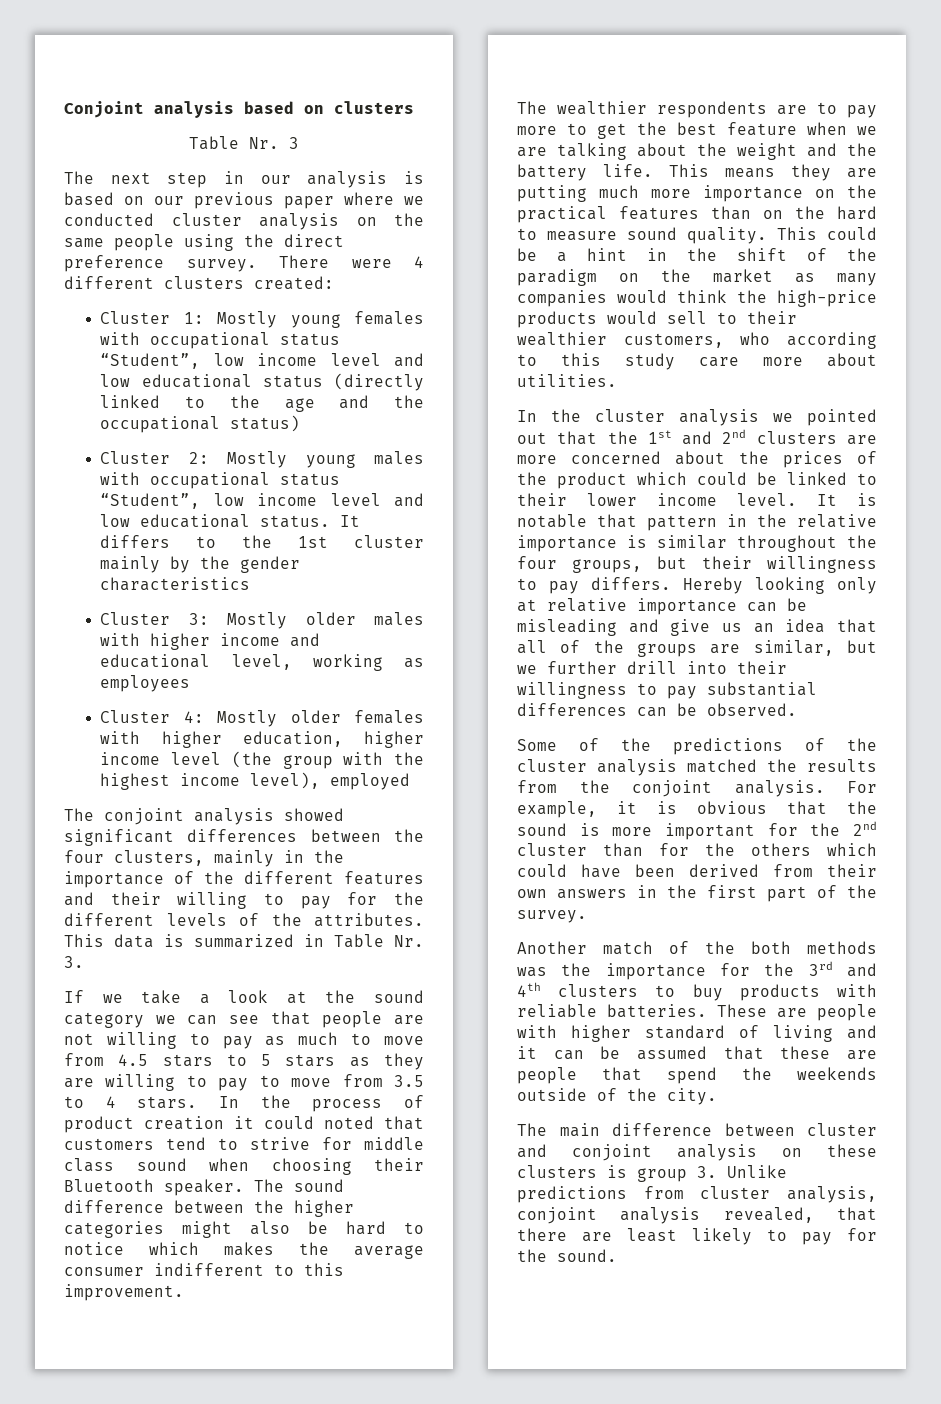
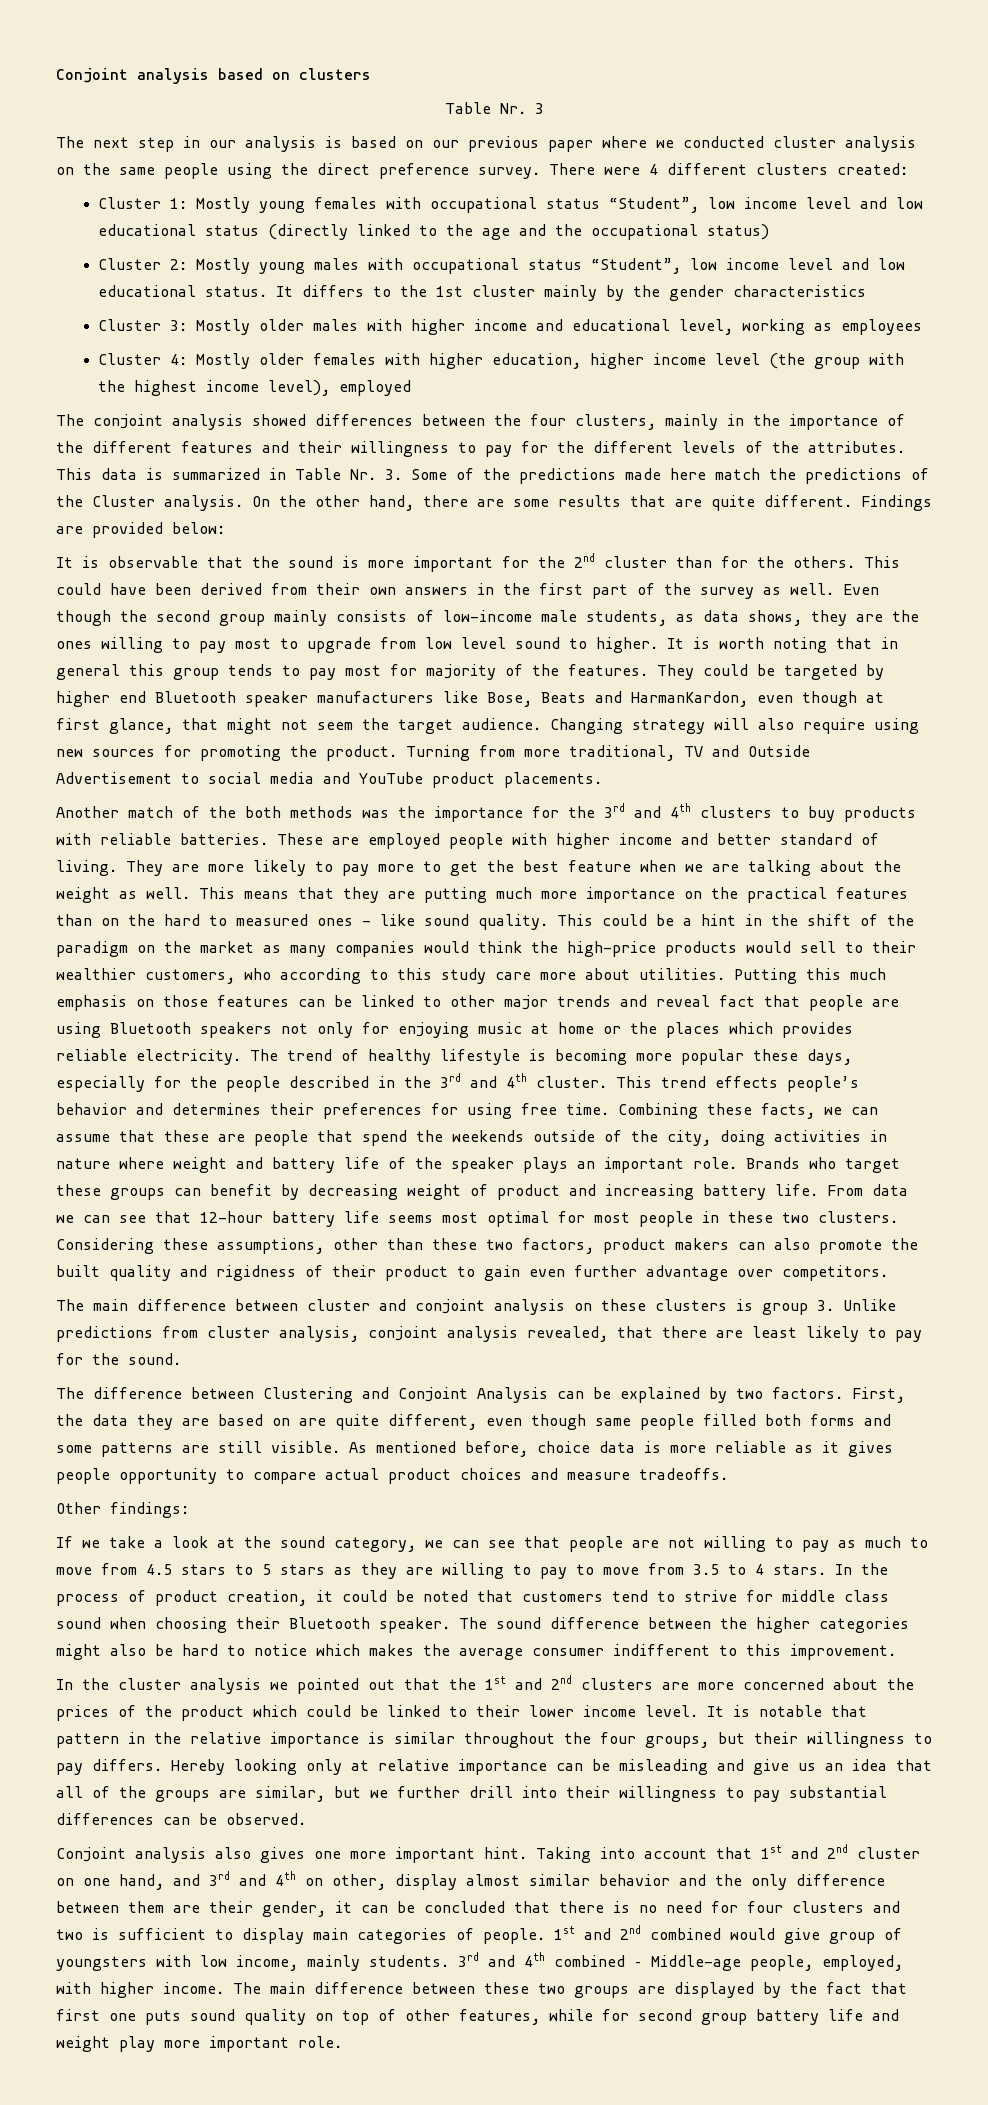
- The conjoint analysis showed significant differences between the four clusters, mainly in the importance of the different features and their willing to pay for the different levels of the attributes.
+ The conjoint analysis showed differences between the four clusters, mainly in the importance of the different features and their willingness to pay for the different levels of the attributes.
- This data is summarized in Table Nr. 3.
- If we take a look at the sound category we can see that people are not willing to pay as much to move from 4.5 stars to 5 stars as they are willing to pay to move from 3.5 to 4 stars. In the process of product creation it could noted that customers tend to strive for middle class sound when choosing their Bluetooth speaker. The sound difference between the higher categories might also be hard to notice which makes the average consumer indifferent to this improvement.
- The wealthier respondents are to pay more to get the best feature when we are talking about the weight and the battery life.
+ This data is summarized in Table Nr. 3. Some of the predictions made here match the predictions of the Cluster analysis. On the other hand, there are some results that are quite different. Findings are provided below:
+ It is observable that the sound is more important for the 2nd cluster than for the others. This could have been derived from their own answers in the first part of the survey as well. Even though the second group mainly consists of low-income male students, as data shows, they are the ones willing to pay most to upgrade from low level sound to higher. It is worth noting that in general this group tends to pay most for majority of the features. They could be targeted by higher end Bluetooth speaker manufacturers like Bose, Beats and HarmanKardon, even though at first glance, that might not seem the target audience. Changing strategy will also require using new sources for promoting the product. Turning from more traditional, TV and Outside Advertisement to social media and YouTube product placements.
+ Another match of the both methods was the importance for the 3rd and 4th clusters to buy products with reliable batteries. These are employed people with higher income and better standard of living. They are more likely to pay more to get the best feature when we are talking about the weight as well.
- This means they are putting much more importance on the practical features than on the hard to measure sound quality.
+ This means that they are putting much more importance on the practical features than on the hard to measured ones - like sound quality.
+ Putting this much emphasis on those features can be linked to other major trends and reveal fact that people are using Bluetooth speakers not only for enjoying music at home or the places which provides reliable electricity. The trend of healthy lifestyle is becoming more popular these days, especially for the people described in the 3rd and 4th cluster. This trend effects people’s behavior and determines their preferences for using free time. Combining these facts, we can assume that these are people that spend the weekends outside of the city, doing activities in nature where weight and battery life of the speaker plays an important role. Brands who target these groups can benefit by decreasing weight of product and increasing battery life. From data we can see that 12-hour battery life seems most optimal for most people in these two clusters. Considering these assumptions, other than these two factors, product makers can also promote the built quality and rigidness of their product to gain even further advantage over competitors.
+ The main difference between cluster and conjoint analysis on these clusters is group 3. Unlike predictions from cluster analysis, conjoint analysis revealed, that there are least likely to pay for the sound.
+ The difference between Clustering and Conjoint Analysis can be explained by two factors. First, the data they are based on are quite different, even though same people filled both forms and some patterns are still visible. As mentioned before, choice data is more reliable as it gives people opportunity to compare actual product choices and measure tradeoffs.
+ Other findings:
+ If we take a look at the sound category, we can see that people are not willing to pay as much to move from 4.5 stars to 5 stars as they are willing to pay to move from 3.5 to 4 stars. In the process of product creation, it could be noted that customers tend to strive for middle class sound when choosing their Bluetooth speaker. The sound difference between the higher categories might also be hard to notice which makes the average consumer indifferent to this improvement.
- Some of the predictions of the cluster analysis matched the results from the conjoint analysis. For example, it is obvious that the sound is more important for the 2nd cluster than for the others which could have been derived from their own answers in the first part of the survey.
- Another match of the both methods was the importance for the 3rd and 4th clusters to buy products with reliable batteries. These are people with higher standard of living and it can be assumed that these are people that spend the weekends outside of the city.
- The main difference between cluster and conjoint analysis on these clusters is group 3. Unlike predictions from cluster analysis, conjoint analysis revealed, that there are least likely to pay for the sound.
+ Conjoint analysis also gives one more important hint. Taking into account that 1st and 2nd cluster on one hand, and 3rd and 4th on other, display almost similar behavior and the only difference between them are their gender, it can be concluded that there is no need for four clusters and two is sufficient to display main categories of people. 1st and 2nd combined would give group of youngsters with low income, mainly students. 3rd and 4th combined – Middle-age people, employed, with higher income. The main difference between these two groups are displayed by the fact that first one puts sound quality on top of other features, while for second group battery life and weight play more important role.

